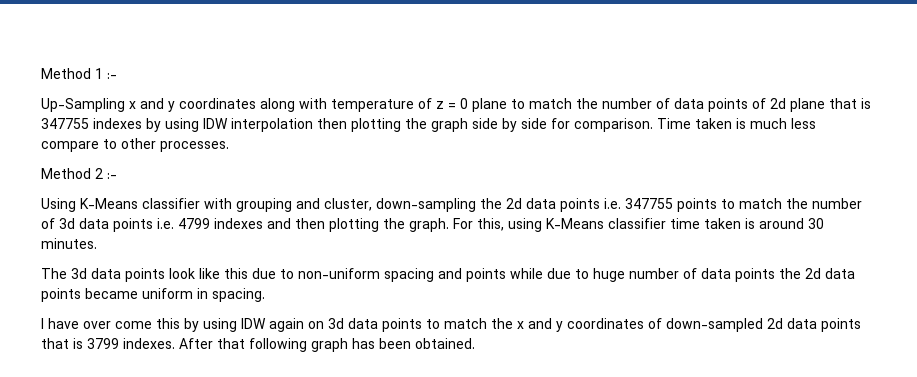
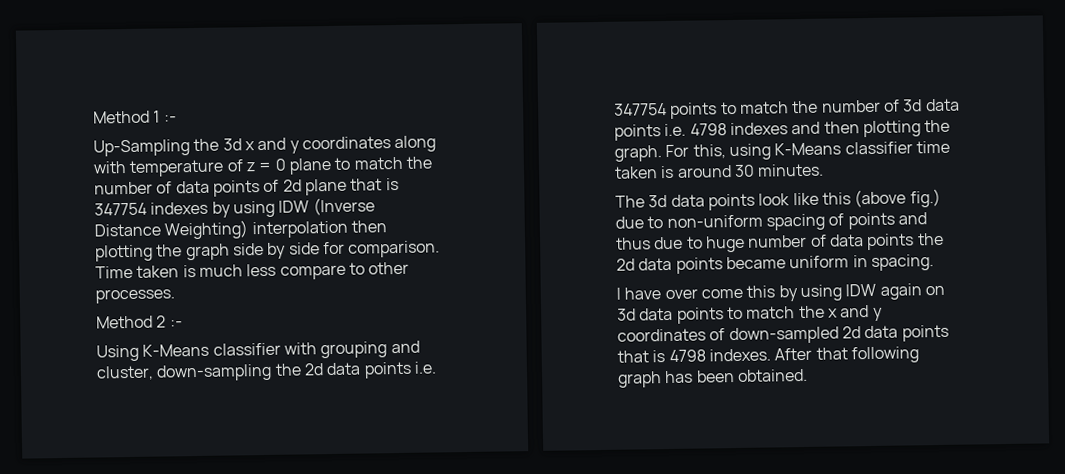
- Up-Sampling x and y coordinates along with temperature of z = 0 plane to match the number of data points of 2d plane that is 347755 indexes by using IDW interpolation then plotting the graph side by side for comparison.
+ Up-Sampling the 3d x and y coordinates along with temperature of z = 0 plane to match the number of data points of 2d plane that is 347754 indexes by using IDW (Inverse Distance Weighting) interpolation then plotting the graph side by side for comparison.
- Using K-Means classifier with grouping and cluster, down-sampling the 2d data points i.e. 347755 points to match the number of 3d data points i.e. 4799 indexes and then plotting the graph.
+ Using K-Means classifier with grouping and cluster, down-sampling the 2d data points i.e. 347754 points to match the number of 3d data points i.e. 4798 indexes and then plotting the graph.
- The 3d data points look like this due to non-uniform spacing and points while due to huge number of data points the 2d data points became uniform in spacing.
+ The 3d data points look like this (above fig.) due to non-uniform spacing of points and thus due to huge number of data points the 2d data points became uniform in spacing.
- I have over come this by using IDW again on 3d data points to match the x and y coordinates of down-sampled 2d data points that is 3799 indexes.
+ I have over come this by using IDW again on 3d data points to match the x and y coordinates of down-sampled 2d data points that is 4798 indexes.

